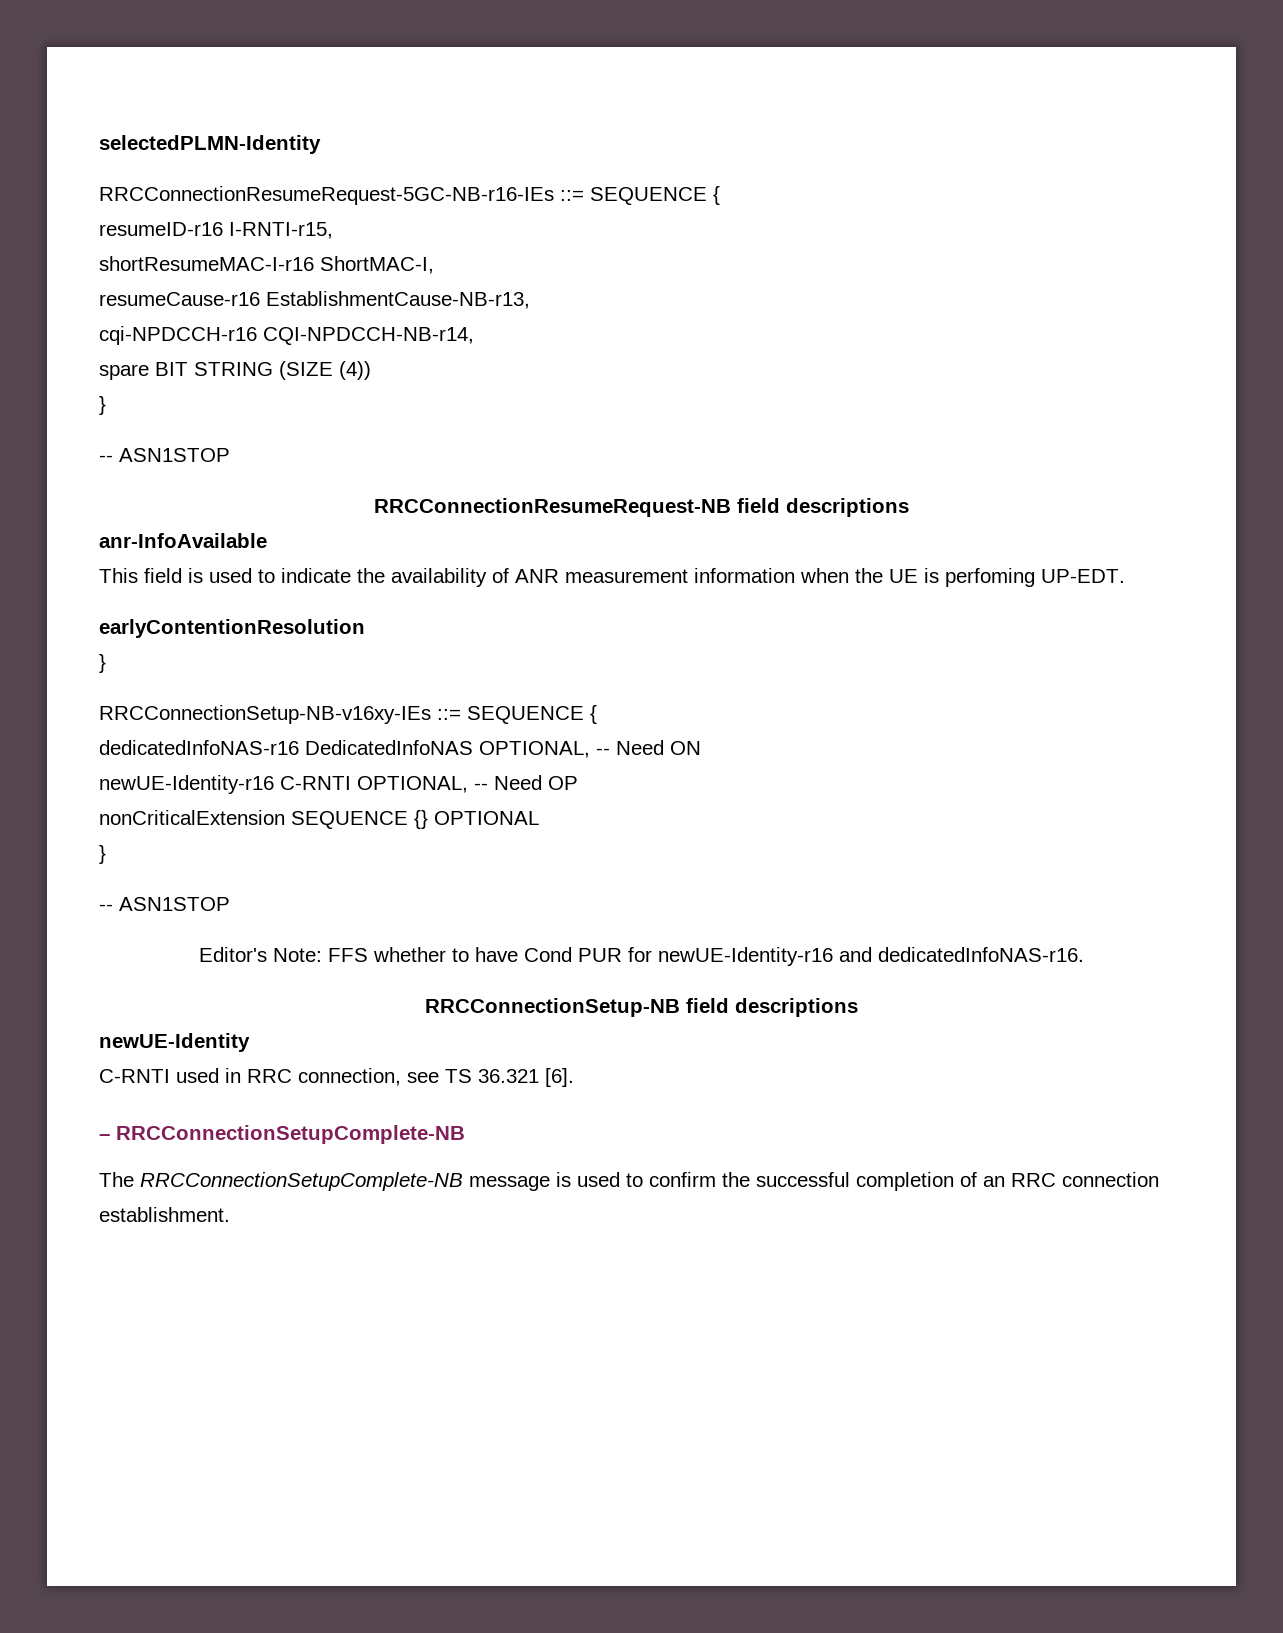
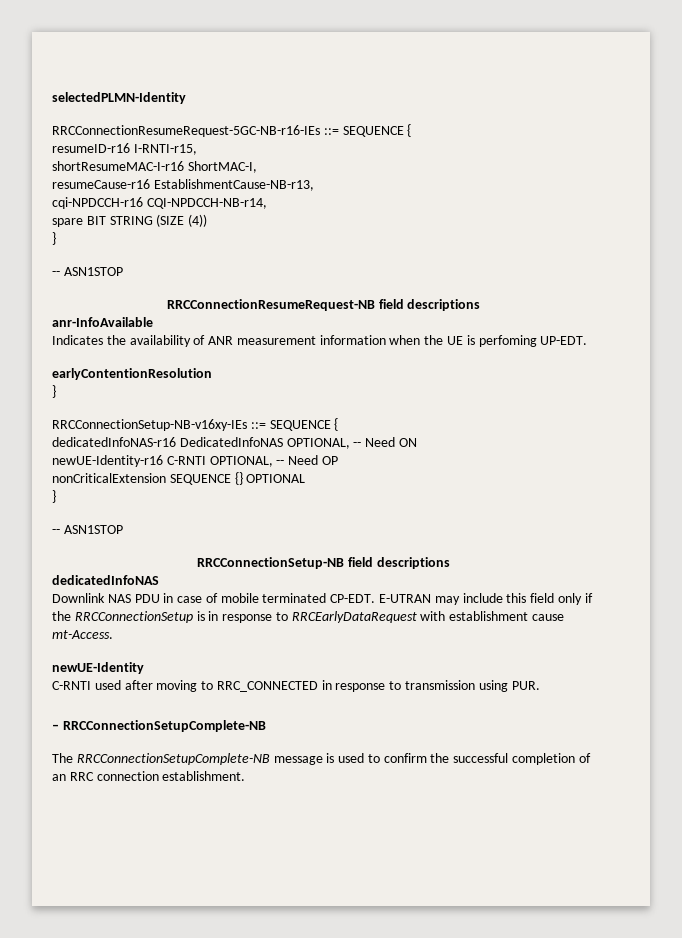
- This field is used to indicate the availability of ANR measurement information when the UE is perfoming UP-EDT.
+ Indicates the availability of ANR measurement information when the UE is perfoming UP-EDT.
- Editor's Note: FFS whether to have Cond PUR for newUE-Identity-r16 and dedicatedInfoNAS-r16.
  RRCConnectionSetup-NB field descriptions
+ dedicatedInfoNAS
+ Downlink NAS PDU in case of mobile terminated CP-EDT. E-UTRAN may include this field only if the RRCConnectionSetup is in response to RRCEarlyDataRequest with establishment cause mt-Access.
  newUE-Identity
- C-RNTI used in RRC connection, see TS 36.321 [6].
+ C-RNTI used after moving to RRC_CONNECTED in response to transmission using PUR.

